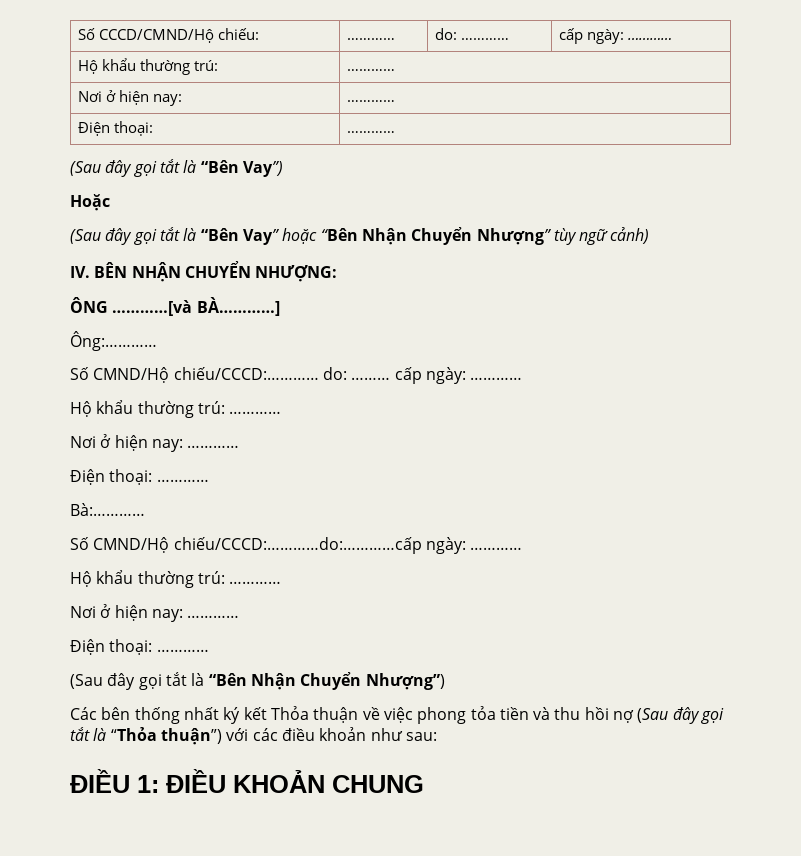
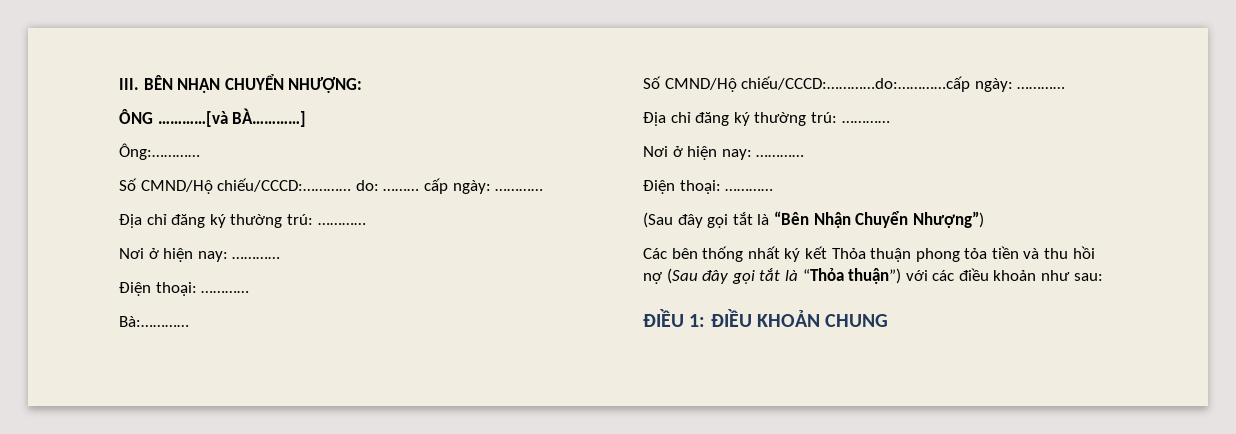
- Số CCCD/CMND/Hộ chiếu: | ………… | do: ………… | cấp ngày: …………
- Hộ khẩu thường trú: | …………
- Nơi ở hiện nay: | …………
- Điện thoại: | …………
- (Sau đây gọi tắt là “Bên Vay”)
- Hoặc
- (Sau đây gọi tắt là “Bên Vay” hoặc “Bên Nhận Chuyển Nhượng” tùy ngữ cảnh)
- IV. BÊN NHẬN CHUYỂN NHƯỢNG:
+ III. BÊN NHẬN CHUYỂN NHƯỢNG:
  Số CMND/Hộ chiếu/CCCD:………… do: ……… cấp ngày: …………
- Hộ khẩu thường trú: …………
+ Địa chỉ đăng ký thường trú: …………
  Số CMND/Hộ chiếu/CCCD:…………do:…………cấp ngày: …………
- Hộ khẩu thường trú: …………
+ Địa chỉ đăng ký thường trú: …………
- Các bên thống nhất ký kết Thỏa thuận về việc phong tỏa tiền và thu hồi nợ (Sau đây gọi tắt là “Thỏa thuận”) với các điều khoản như sau:
+ Các bên thống nhất ký kết Thỏa thuận phong tỏa tiền và thu hồi nợ (Sau đây gọi tắt là “Thỏa thuận”) với các điều khoản như sau:

